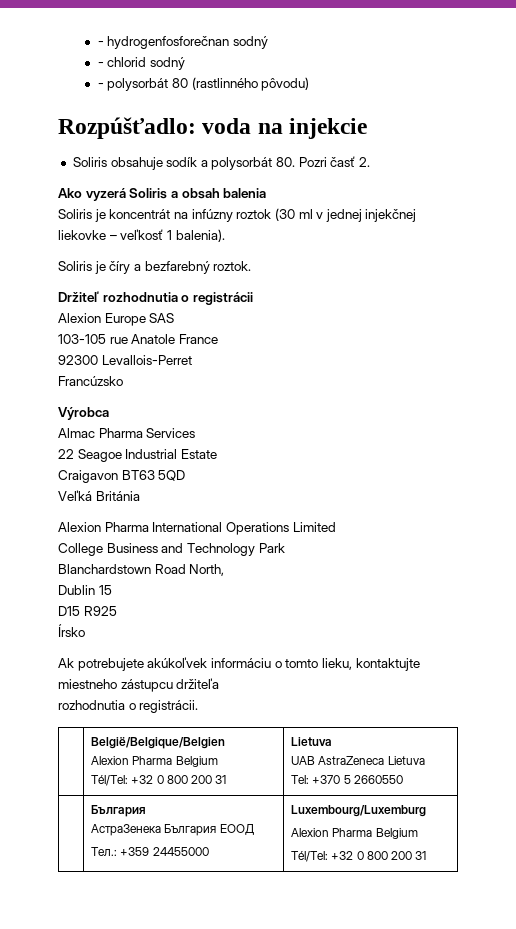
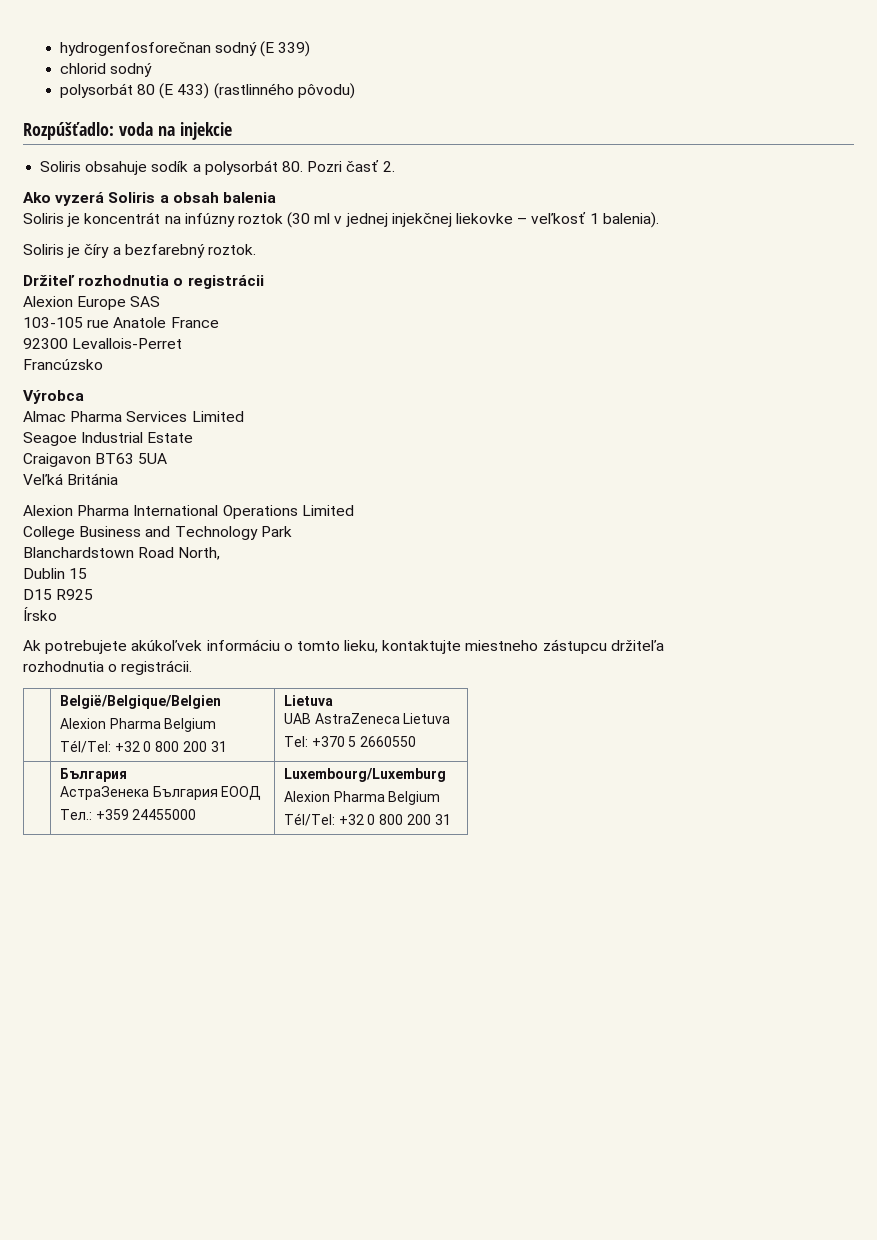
- - hydrogenfosforečnan sodný
- - chlorid sodný
+ hydrogenfosforečnan sodný (E 339)
+ chlorid sodný
- - polysorbát 80 (rastlinného pôvodu)
+ polysorbát 80 (E 433) (rastlinného pôvodu)
- Almac Pharma Services
- 22 Seagoe Industrial Estate
+ Almac Pharma Services Limited
+ Seagoe Industrial Estate
- Craigavon BT63 5QD
+ Craigavon BT63 5UA

